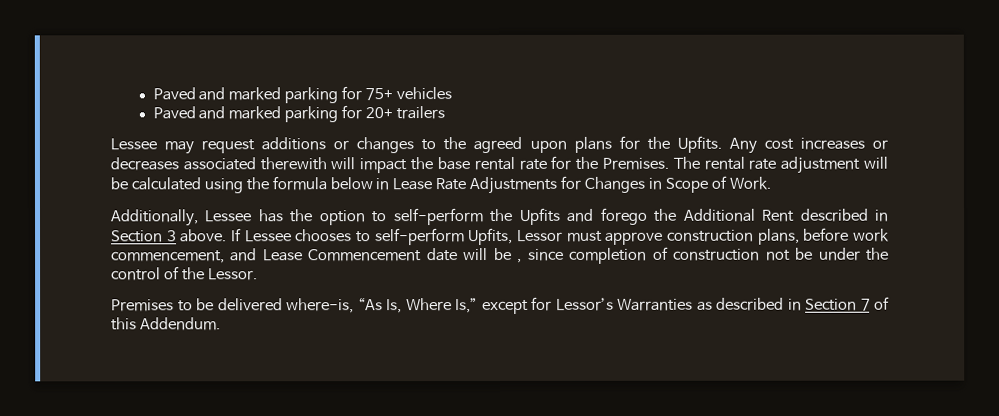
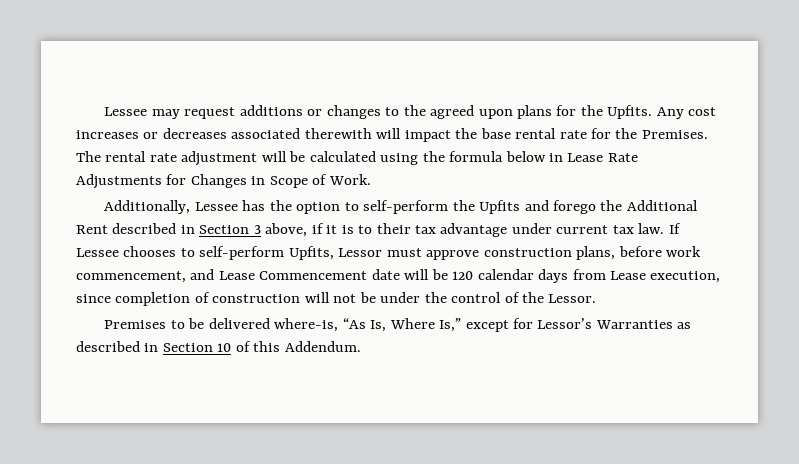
- Paved and marked parking for 75+ vehicles
- Paved and marked parking for 20+ trailers
- Additionally, Lessee has the option to self-perform the Upfits and forego the Additional Rent described in Section 3 above.
+ Additionally, Lessee has the option to self-perform the Upfits and forego the Additional Rent described in Section 3 above, if it is to their tax advantage under current tax law.
- If Lessee chooses to self-perform Upfits, Lessor must approve construction plans, before work commencement, and Lease Commencement date will be , since completion of construction not be under the control of the Lessor.
+ If Lessee chooses to self-perform Upfits, Lessor must approve construction plans, before work commencement, and Lease Commencement date will be 120 calendar days from Lease execution, since completion of construction will not be under the control of the Lessor.
- Premises to be delivered where-is, “As Is, Where Is,” except for Lessor’s Warranties as described in Section 7 of this Addendum.
+ Premises to be delivered where-is, “As Is, Where Is,” except for Lessor’s Warranties as described in Section 10 of this Addendum.

